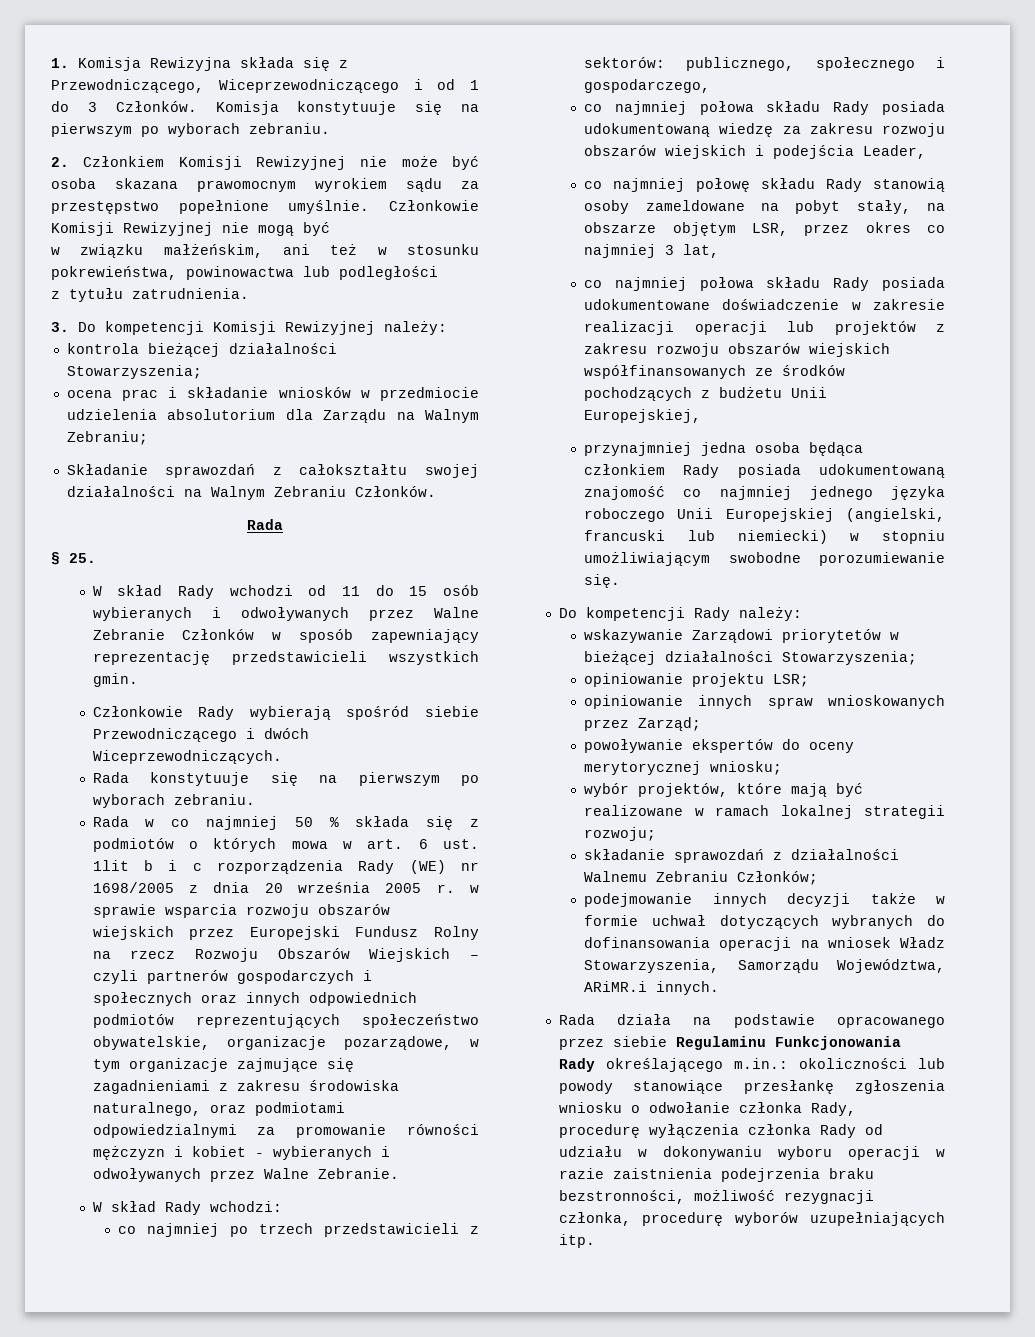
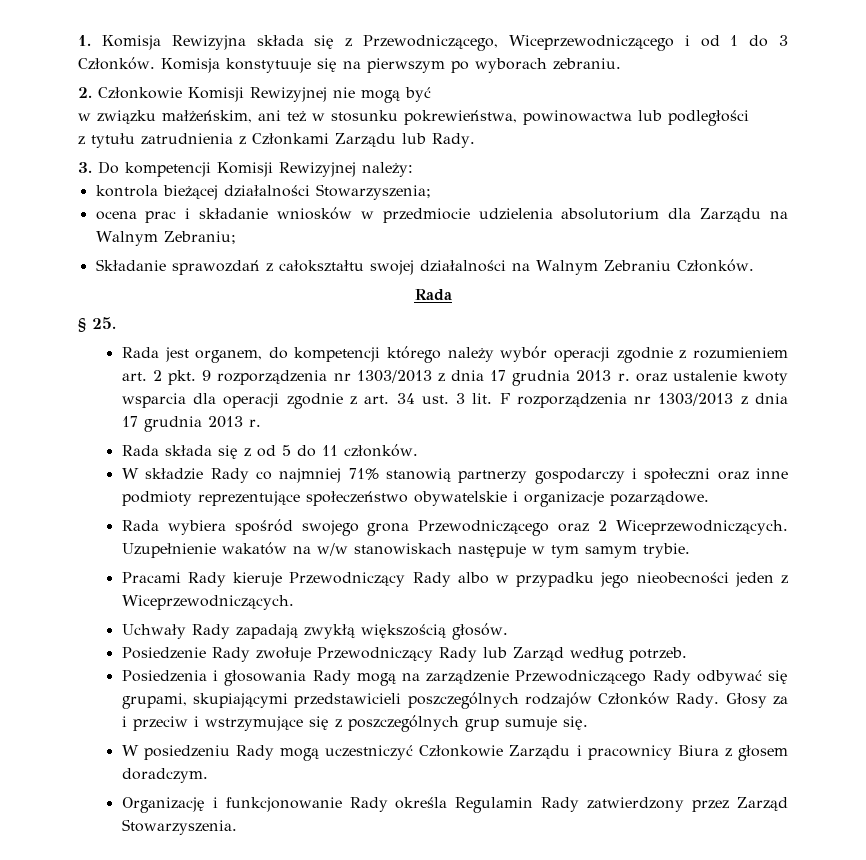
- 2. Członkiem Komisji Rewizyjnej nie może być osoba skazana prawomocnym wyrokiem sądu za przestępstwo popełnione umyślnie. Członkowie Komisji Rewizyjnej nie mogą być
+ 2. Członkowie Komisji Rewizyjnej nie mogą być
- z tytułu zatrudnienia.
+ z tytułu zatrudnienia z Członkami Zarządu lub Rady.
- W skład Rady wchodzi od 11 do 15 osób wybieranych i odwoływanych przez Walne Zebranie Członków w sposób zapewniający reprezentację przedstawicieli wszystkich gmin.
- Członkowie Rady wybierają spośród siebie Przewodniczącego i dwóch Wiceprzewodniczących.
- Rada konstytuuje się na pierwszym po wyborach zebraniu.
- Rada w co najmniej 50 % składa się z podmiotów o których mowa w art. 6 ust. 1lit b i c rozporządzenia Rady (WE) nr 1698/2005 z dnia 20 września 2005 r. w sprawie wsparcia rozwoju obszarów wiejskich przez Europejski Fundusz Rolny na rzecz Rozwoju Obszarów Wiejskich – czyli partnerów gospodarczych i społecznych oraz innych odpowiednich podmiotów reprezentujących społeczeństwo obywatelskie, organizacje pozarządowe, w tym organizacje zajmujące się zagadnieniami z zakresu środowiska naturalnego, oraz podmiotami odpowiedzialnymi za promowanie równości mężczyzn i kobiet - wybieranych i odwoływanych przez Walne Zebranie.
- W skład Rady wchodzi:
- co najmniej po trzech przedstawicieli z sektorów: publicznego, społecznego i gospodarczego,
- co najmniej połowa składu Rady posiada udokumentowaną wiedzę za zakresu rozwoju obszarów wiejskich i podejścia Leader,
- co najmniej połowę składu Rady stanowią osoby zameldowane na pobyt stały, na obszarze objętym LSR, przez okres co najmniej 3 lat,
- co najmniej połowa składu Rady posiada udokumentowane doświadczenie w zakresie realizacji operacji lub projektów z zakresu rozwoju obszarów wiejskich współfinansowanych ze środków pochodzących z budżetu Unii Europejskiej,
- przynajmniej jedna osoba będąca członkiem Rady posiada udokumentowaną znajomość co najmniej jednego języka roboczego Unii Europejskiej (angielski, francuski lub niemiecki) w stopniu umożliwiającym swobodne porozumiewanie się.
- Do kompetencji Rady należy:
- wskazywanie Zarządowi priorytetów w bieżącej działalności Stowarzyszenia;
- opiniowanie projektu LSR;
- opiniowanie innych spraw wnioskowanych przez Zarząd;
- powoływanie ekspertów do oceny merytorycznej wniosku;
- wybór projektów, które mają być realizowane w ramach lokalnej strategii rozwoju;
- składanie sprawozdań z działalności Walnemu Zebraniu Członków;
- podejmowanie innych decyzji także w formie uchwał dotyczących wybranych do dofinansowania operacji na wniosek Władz Stowarzyszenia, Samorządu Województwa, ARiMR.i innych.
- Rada działa na podstawie opracowanego przez siebie Regulaminu Funkcjonowania Rady określającego m.in.: okoliczności lub powody stanowiące przesłankę zgłoszenia wniosku o odwołanie członka Rady, procedurę wyłączenia członka Rady od udziału w dokonywaniu wyboru operacji w razie zaistnienia podejrzenia braku bezstronności, możliwość rezygnacji członka, procedurę wyborów uzupełniających itp.
+ Rada jest organem, do kompetencji którego należy wybór operacji zgodnie z rozumieniem art. 2 pkt. 9 rozporządzenia nr 1303/2013 z dnia 17 grudnia 2013 r. oraz ustalenie kwoty wsparcia dla operacji zgodnie z art. 34 ust. 3 lit. F rozporządzenia nr 1303/2013 z dnia 17 grudnia 2013 r.
+ Rada składa się z od 5 do 11 członków.
+ W składzie Rady co najmniej 71% stanowią partnerzy gospodarczy i społeczni oraz inne podmioty reprezentujące społeczeństwo obywatelskie i organizacje pozarządowe.
+ Rada wybiera spośród swojego grona Przewodniczącego oraz 2 Wiceprzewodniczących. Uzupełnienie wakatów na w/w stanowiskach następuje w tym samym trybie.
+ Pracami Rady kieruje Przewodniczący Rady albo w przypadku jego nieobecności jeden z Wiceprzewodniczących.
+ Uchwały Rady zapadają zwykłą większością głosów.
+ Posiedzenie Rady zwołuje Przewodniczący Rady lub Zarząd według potrzeb.
+ Posiedzenia i głosowania Rady mogą na zarządzenie Przewodniczącego Rady odbywać się grupami, skupiającymi przedstawicieli poszczególnych rodzajów Członków Rady. Głosy za i przeciw i wstrzymujące się z poszczególnych grup sumuje się.
+ W posiedzeniu Rady mogą uczestniczyć Członkowie Zarządu i pracownicy Biura z głosem doradczym.
+ Organizację i funkcjonowanie Rady określa Regulamin Rady zatwierdzony przez Zarząd Stowarzyszenia.

